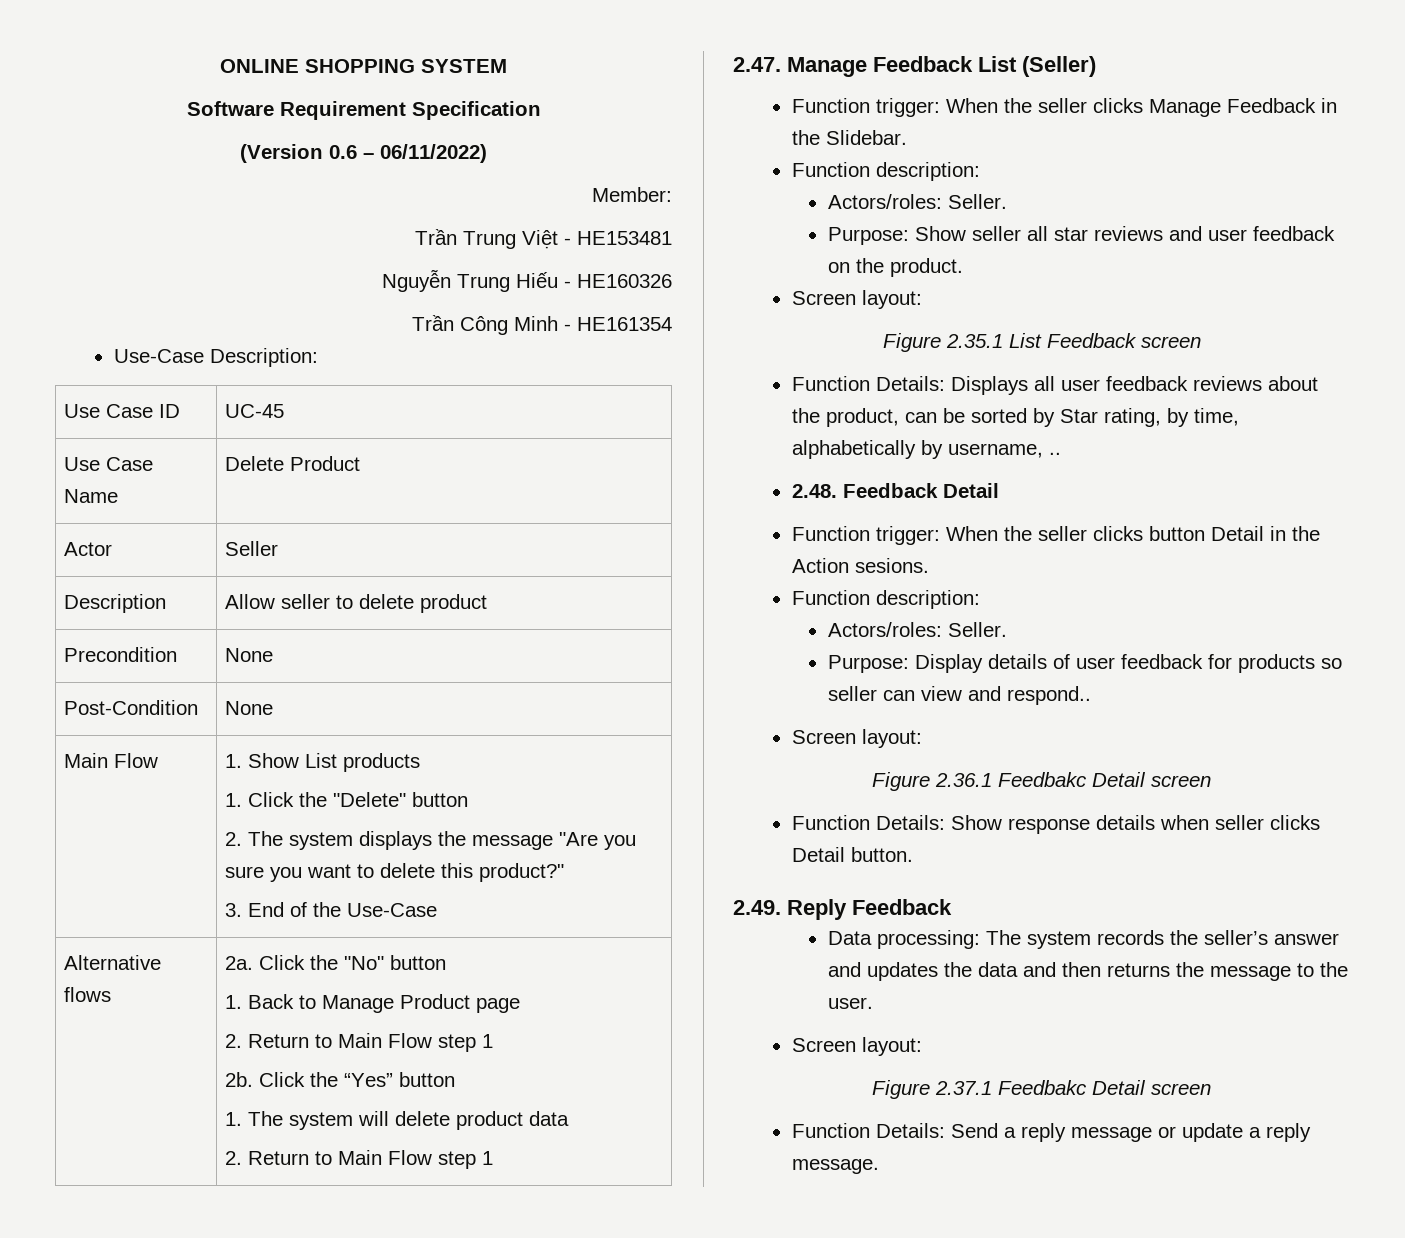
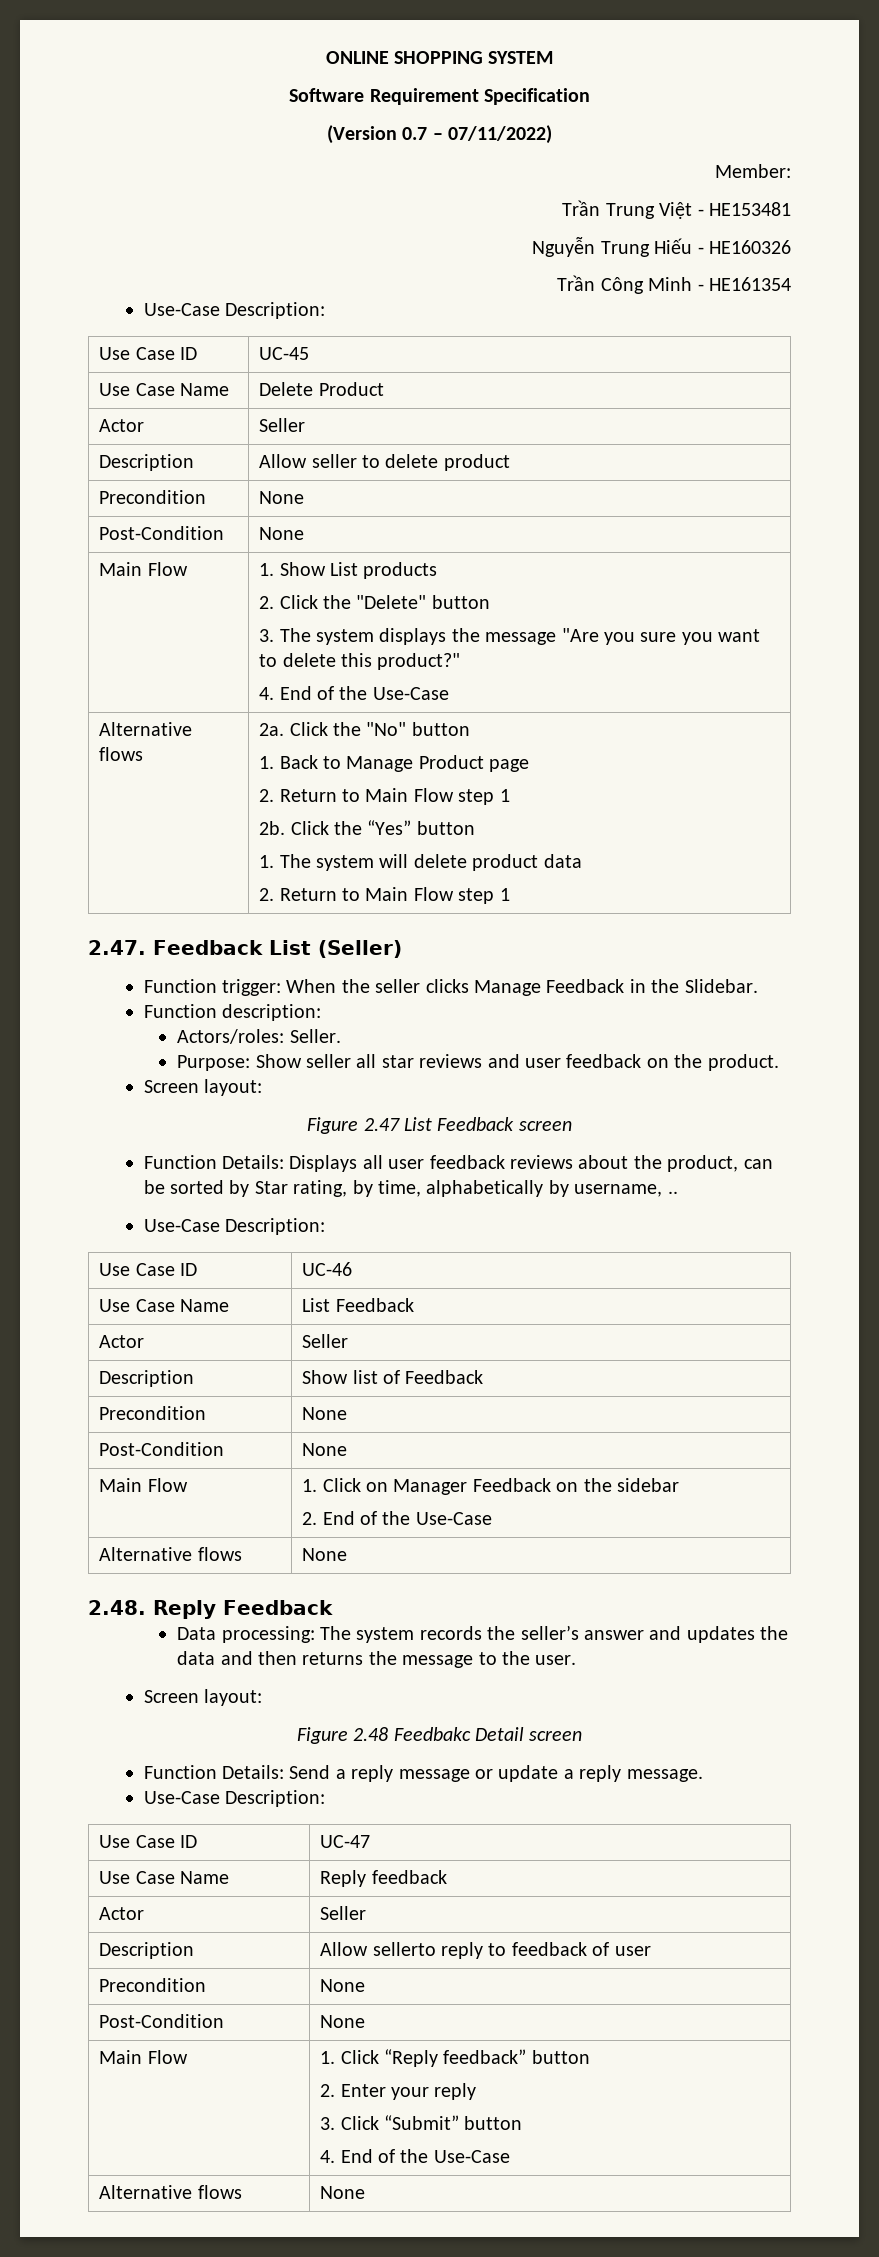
- (Version 0.6 – 06/11/2022)
+ (Version 0.7 – 07/11/2022)
  Main Flow | 1. Show List products
- 1. Click the "Delete" button
- 2. The system displays the message "Are you sure you want to delete this product?"
- 3. End of the Use-Case
+ 2. Click the "Delete" button
+ 3. The system displays the message "Are you sure you want to delete this product?"
+ 4. End of the Use-Case
- 2.47. Manage Feedback List (Seller)
+ 2.47. Feedback List (Seller)
- Figure 2.35.1 List Feedback screen
+ Figure 2.47 List Feedback screen
  Function Details: Displays all user feedback reviews about the product, can be sorted by Star rating, by time, alphabetically by username, ..
- 2.48. Feedback Detail
- Function trigger: When the seller clicks button Detail in the Action sesions.
- Function description:
- Actors/roles: Seller.
- Purpose: Display details of user feedback for products so seller can view and respond..
- Screen layout:
- Figure 2.36.1 Feedbakc Detail screen
- Function Details: Show response details when seller clicks Detail button.
- 2.49. Reply Feedback
+ Use-Case Description:
+ Use Case ID | UC-46
+ Use Case Name | List Feedback
+ Actor | Seller
+ Description | Show list of Feedback
+ Precondition | None
+ Post-Condition | None
+ Main Flow | 1. Click on Manager Feedback on the sidebar
+ 2. End of the Use-Case
+ Alternative flows | None
+ 2.48. Reply Feedback
- Figure 2.37.1 Feedbakc Detail screen
+ Figure 2.48 Feedbakc Detail screen
  Function Details: Send a reply message or update a reply message.
+ Use-Case Description:
+ Use Case ID | UC-47
+ Use Case Name | Reply feedback
+ Actor | Seller
+ Description | Allow sellerto reply to feedback of user
+ Precondition | None
+ Post-Condition | None
+ Main Flow | 1. Click “Reply feedback” button
+ 2. Enter your reply
+ 3. Click “Submit” button
+ 4. End of the Use-Case
+ Alternative flows | None

